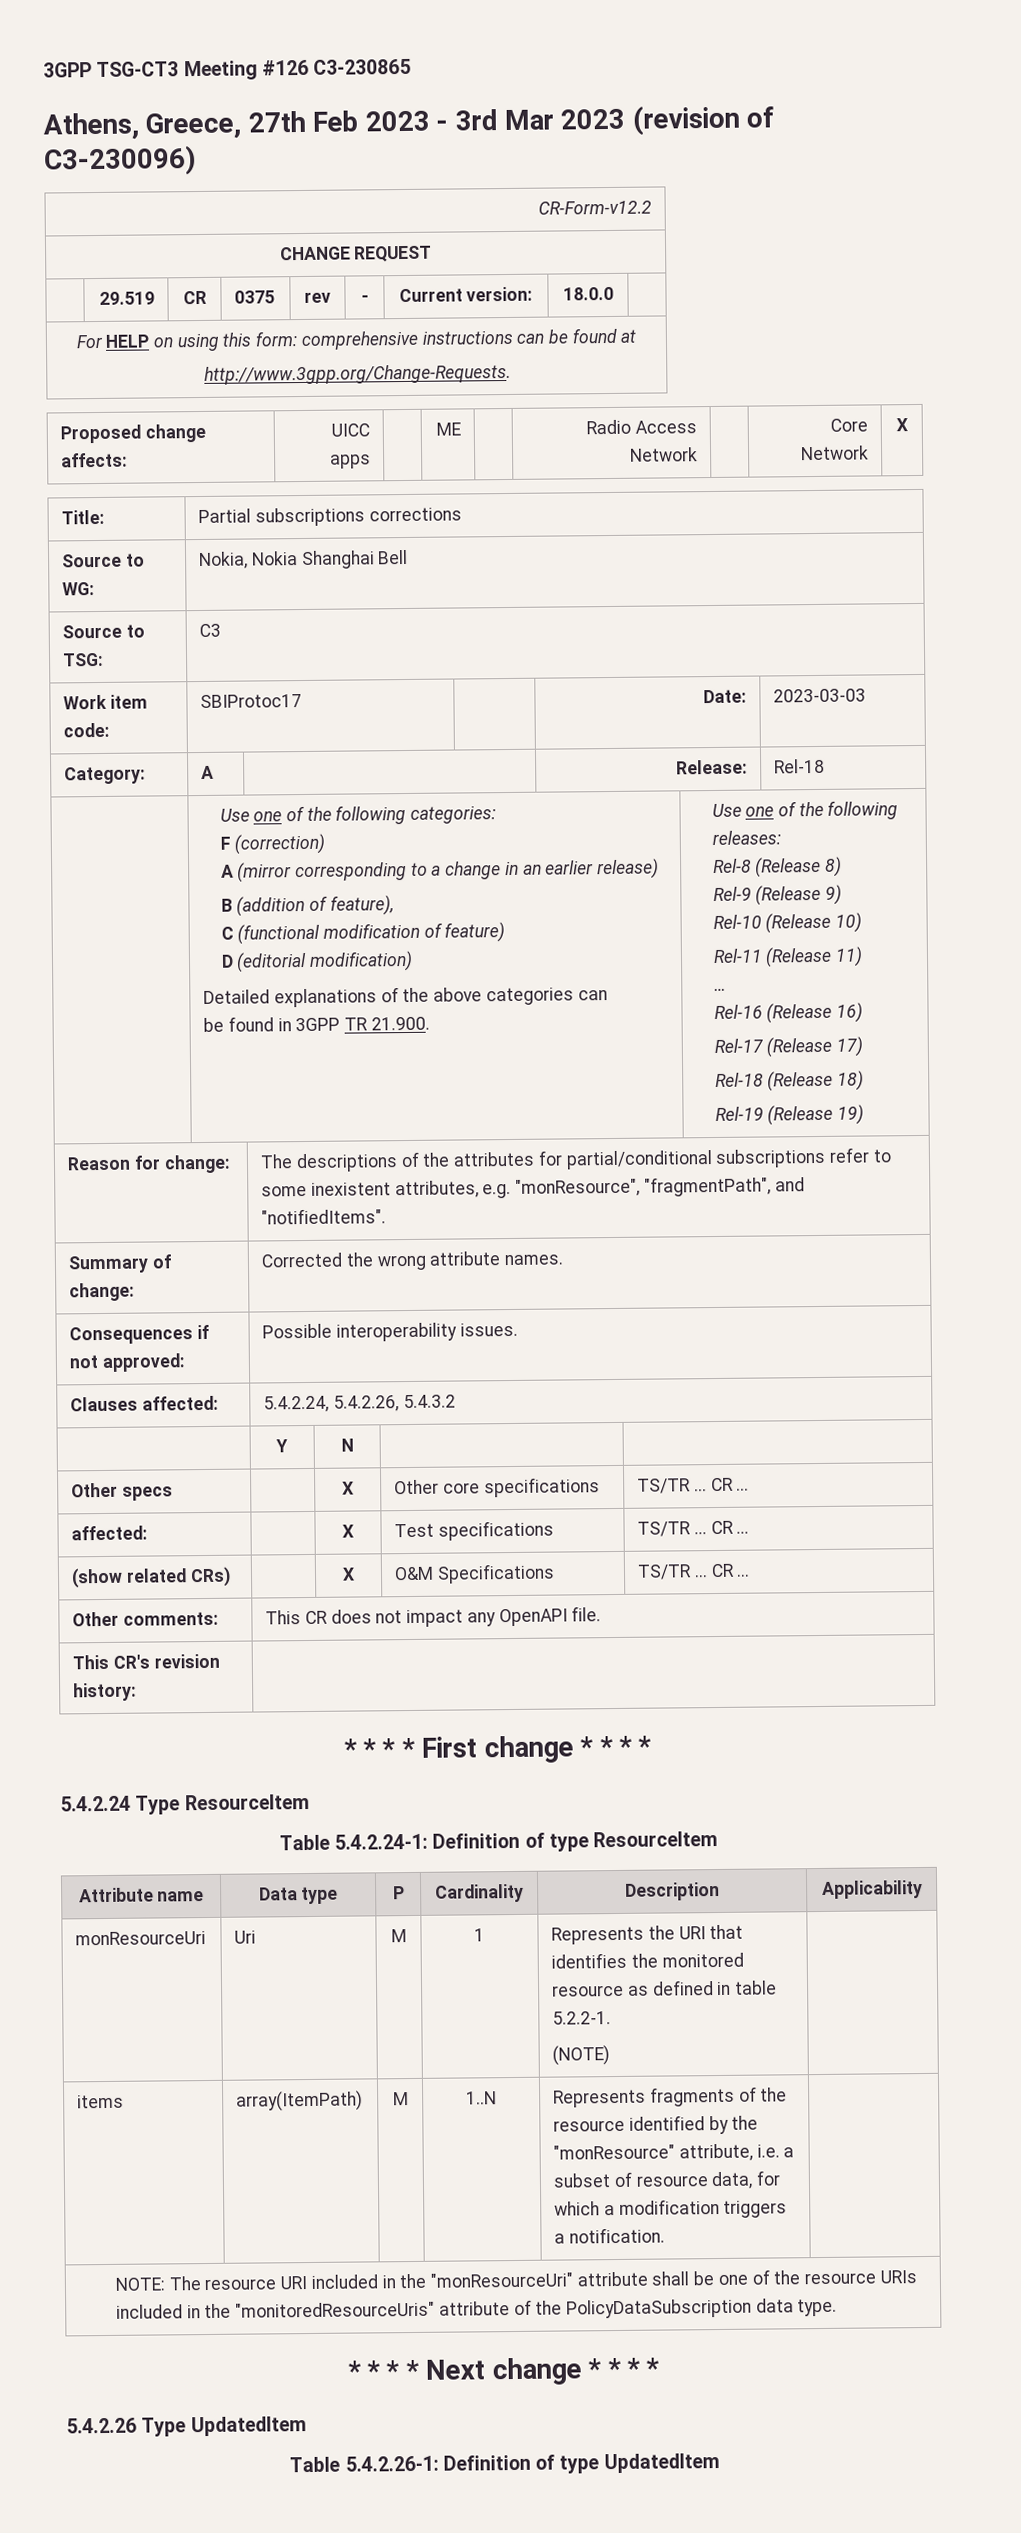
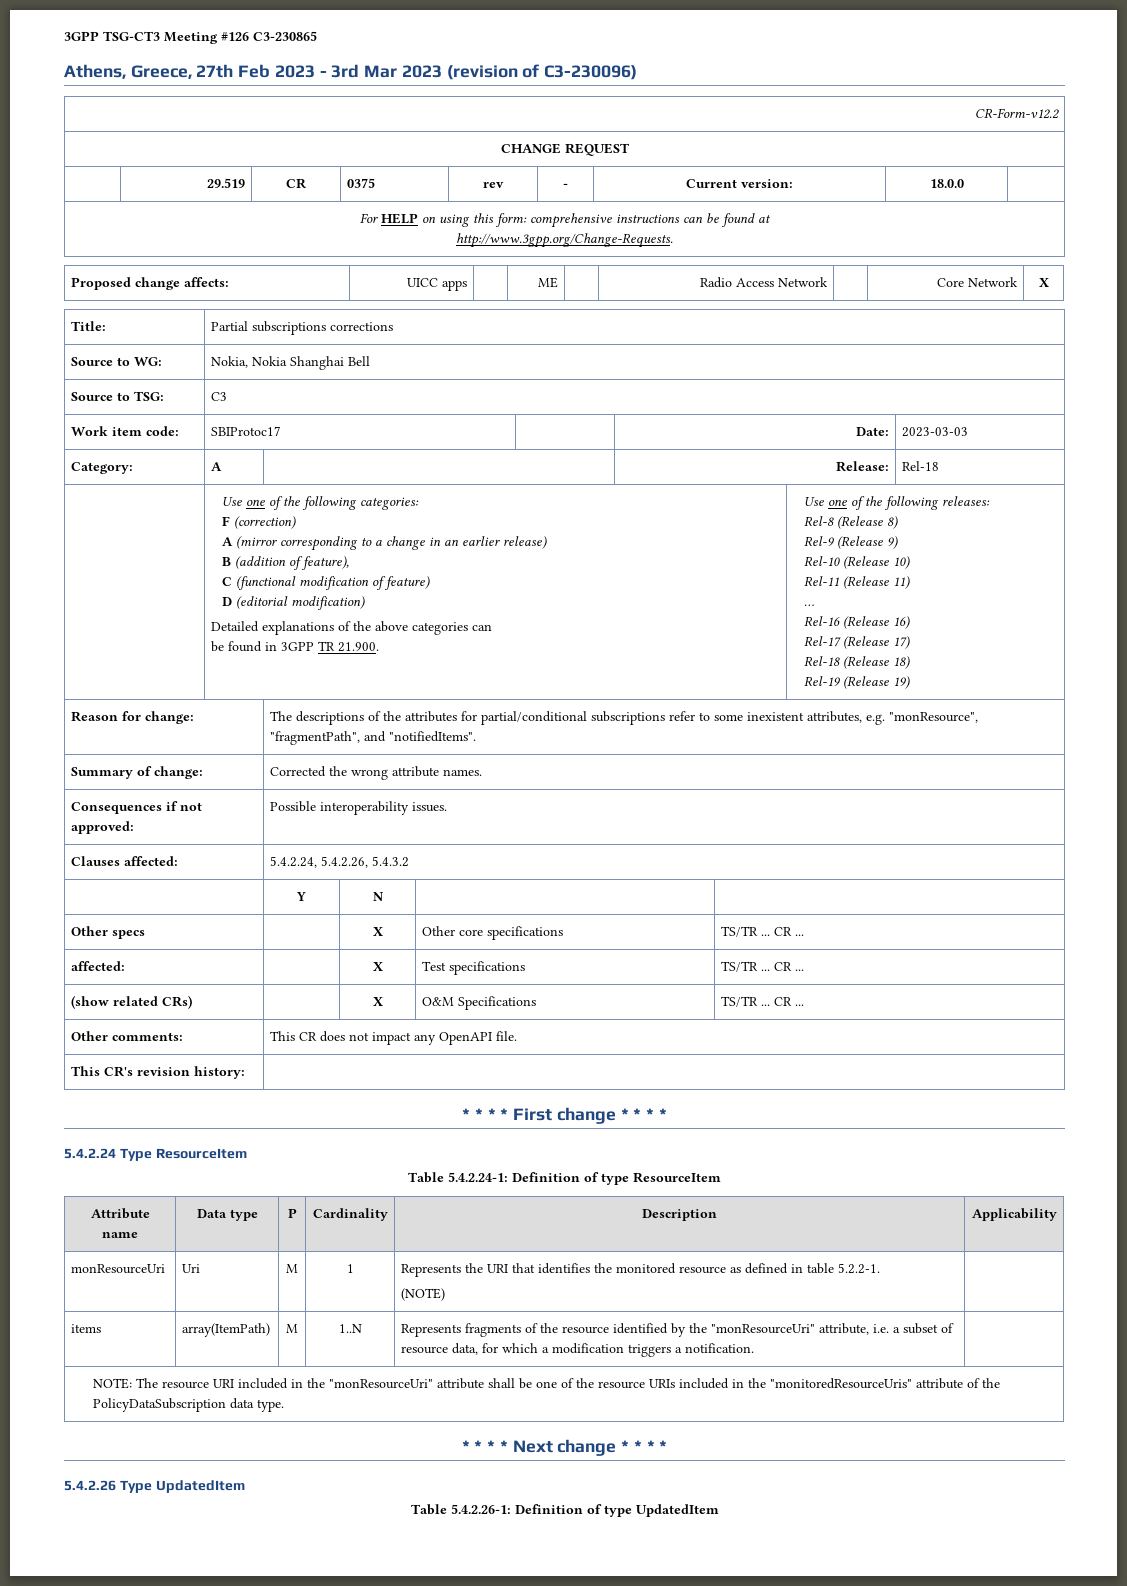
- items | array(ItemPath) | M | 1..N | Represents fragments of the resource identified by the "monResource" attribute, i.e. a subset of resource data, for which a modification triggers a notification. |
+ items | array(ItemPath) | M | 1..N | Represents fragments of the resource identified by the "monResourceUri" attribute, i.e. a subset of resource data, for which a modification triggers a notification. |

